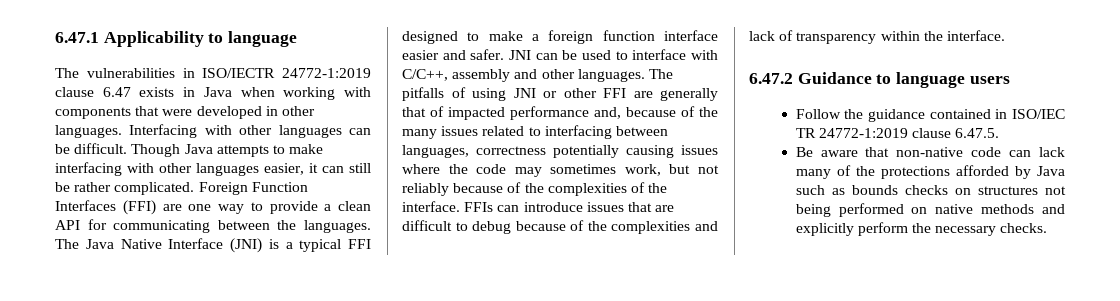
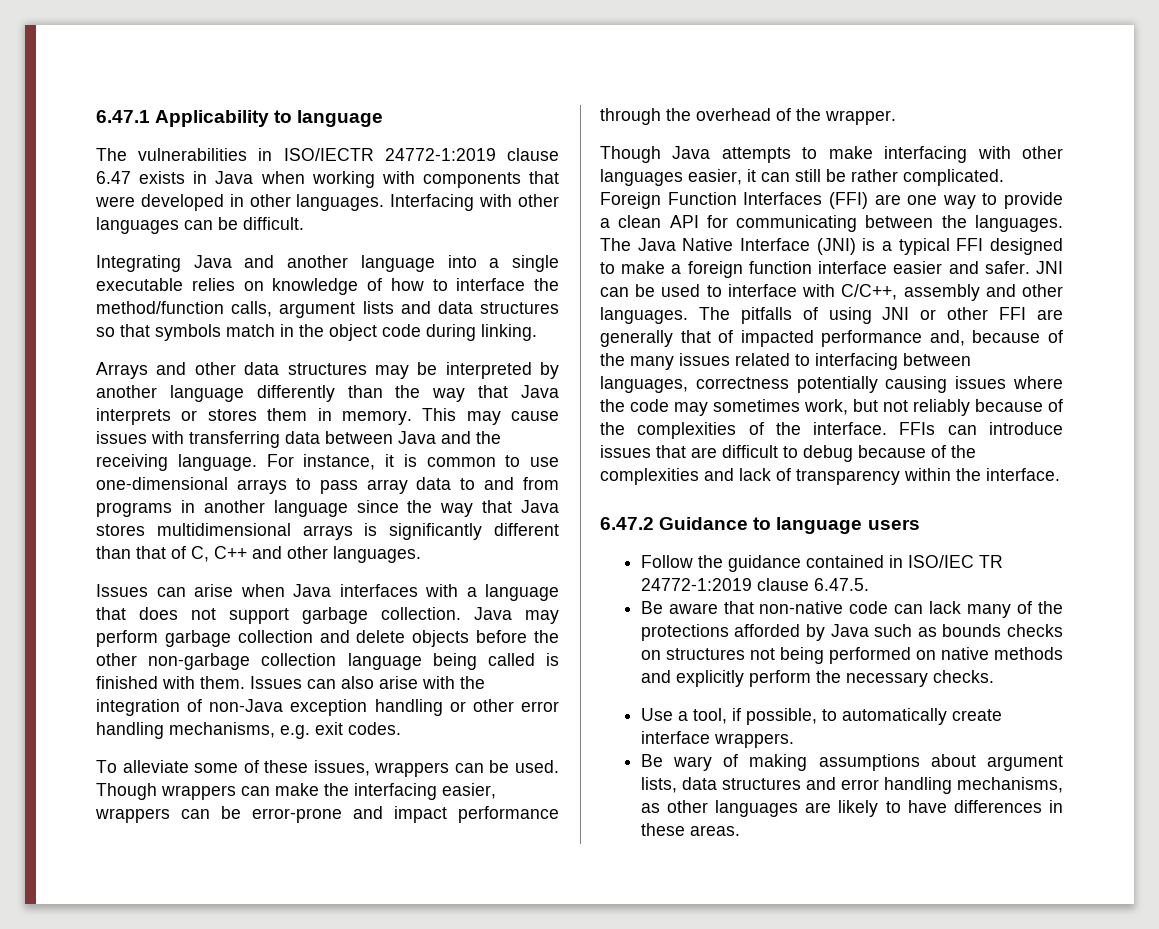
- Interfacing with other languages can be difficult. Though Java attempts to make interfacing with other languages easier, it can still be rather complicated.
+ Interfacing with other languages can be difficult.
+ Integrating Java and another language into a single executable relies on knowledge of how to interface the method/function calls, argument lists and data structures so that symbols match in the object code during linking.
+ Arrays and other data structures may be interpreted by another language differently than the way that Java interprets or stores them in memory. This may cause issues with transferring data between Java and the receiving language. For instance, it is common to use one-dimensional arrays to pass array data to and from programs in another language since the way that Java stores multidimensional arrays is significantly different than that of C, C++ and other languages.
+ Issues can arise when Java interfaces with a language that does not support garbage collection. Java may perform garbage collection and delete objects before the other non-garbage collection language being called is finished with them. Issues can also arise with the integration of non-Java exception handling or other error handling mechanisms, e.g. exit codes.
+ To alleviate some of these issues, wrappers can be used. Though wrappers can make the interfacing easier, wrappers can be error-prone and impact performance through the overhead of the wrapper.
+ Though Java attempts to make interfacing with other languages easier, it can still be rather complicated.
+ Use a tool, if possible, to automatically create interface wrappers.
+ Be wary of making assumptions about argument lists, data structures and error handling mechanisms, as other languages are likely to have differences in these areas.

